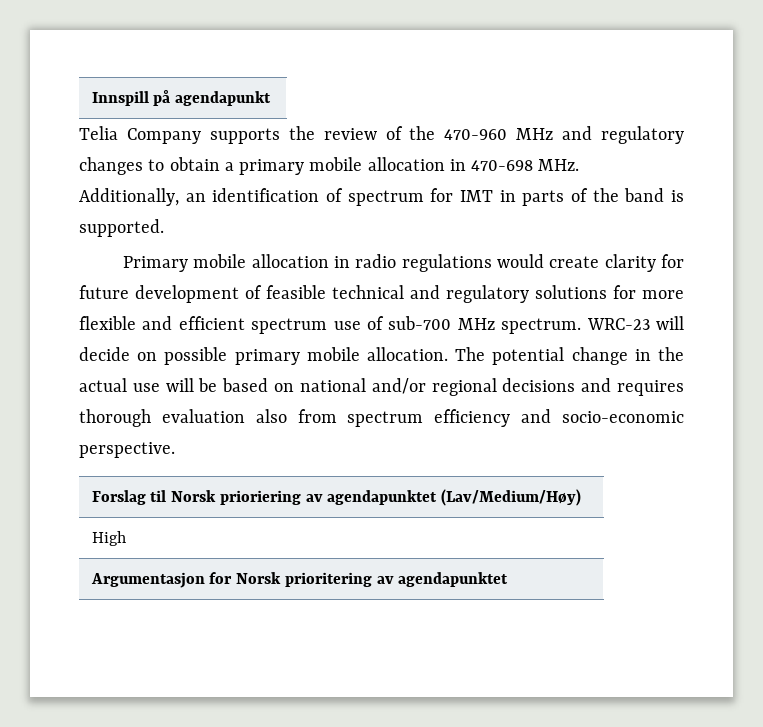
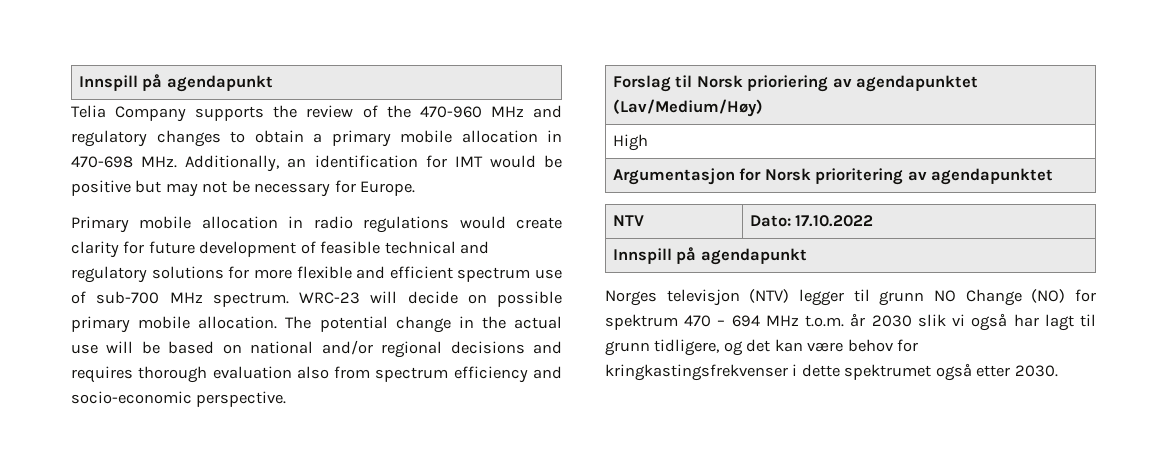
- Telia Company supports the review of the 470-960 MHz and regulatory changes to obtain a primary mobile allocation in 470-698 MHz. Additionally, an identification of spectrum for IMT in parts of the band is supported.
+ Telia Company supports the review of the 470-960 MHz and regulatory changes to obtain a primary mobile allocation in 470-698 MHz. Additionally, an identification for IMT would be positive but may not be necessary for Europe.
+ NTV | Dato: 17.10.2022
+ Innspill på agendapunkt
+ Norges televisjon (NTV) legger til grunn NO Change (NO) for spektrum 470 – 694 MHz t.o.m. år 2030 slik vi også har lagt til grunn tidligere, og det kan være behov for kringkastingsfrekvenser i dette spektrumet også etter 2030.

